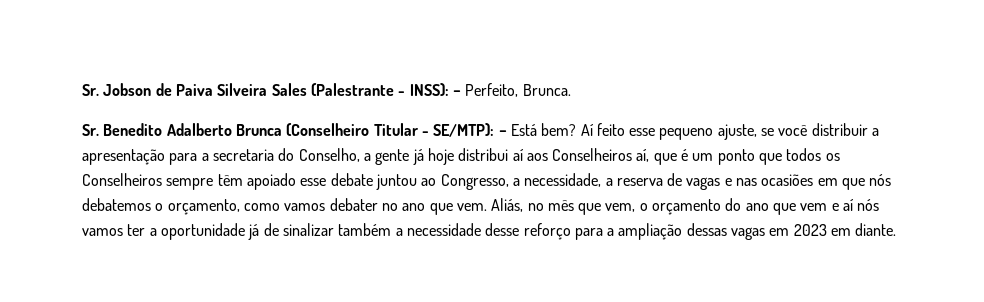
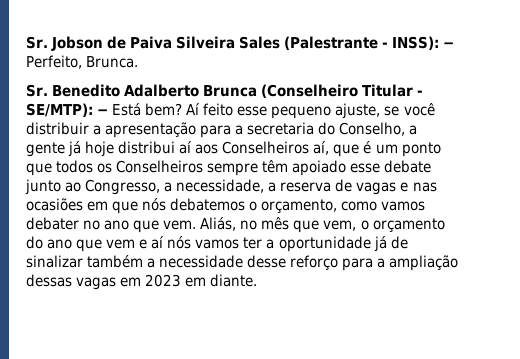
- Aí feito esse pequeno ajuste, se você distribuir a apresentação para a secretaria do Conselho, a gente já hoje distribui aí aos Conselheiros aí, que é um ponto que todos os Conselheiros sempre têm apoiado esse debate juntou ao Congresso, a necessidade, a reserva de vagas e nas ocasiões em que nós debatemos o orçamento, como vamos debater no ano que vem.
+ Aí feito esse pequeno ajuste, se você distribuir a apresentação para a secretaria do Conselho, a gente já hoje distribui aí aos Conselheiros aí, que é um ponto que todos os Conselheiros sempre têm apoiado esse debate junto ao Congresso, a necessidade, a reserva de vagas e nas ocasiões em que nós debatemos o orçamento, como vamos debater no ano que vem.

